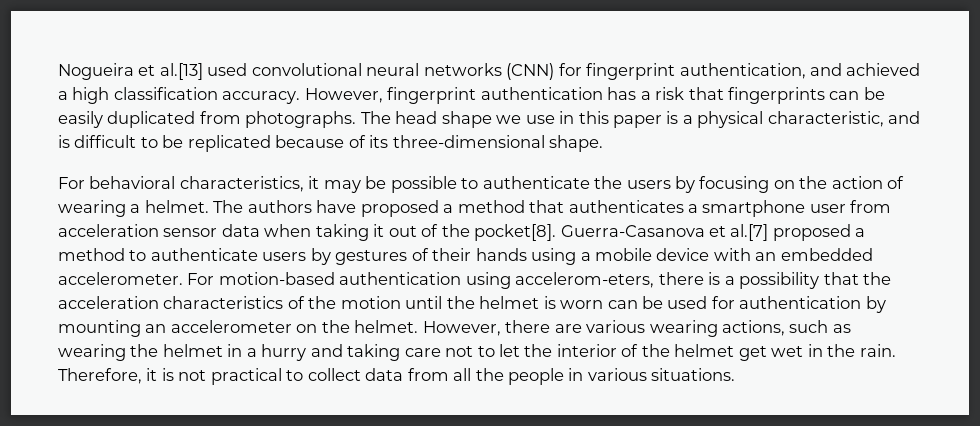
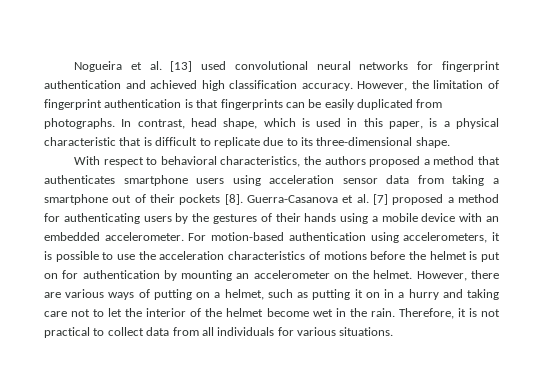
- Nogueira et al.[13] used convolutional neural networks (CNN) for fingerprint authentication, and achieved a high classification accuracy.
+ Nogueira et al. [13] used convolutional neural networks for fingerprint authentication and achieved high classification accuracy.
- However, fingerprint authentication has a risk that fingerprints can be easily duplicated from photographs.
+ However, the limitation of fingerprint authentication is that fingerprints can be easily duplicated from photographs.
- The head shape we use in this paper is a physical characteristic, and is difficult to be replicated because of its three-dimensional shape.
+ In contrast, head shape, which is used in this paper, is a physical characteristic that is difficult to replicate due to its three-dimensional shape.
- For behavioral characteristics, it may be possible to authenticate the users by focusing on the action of wearing a helmet. The authors have proposed a method that authenticates a smartphone user from acceleration sensor data when taking it out of the pocket[8]. Guerra-Casanova et al.[7] proposed a method to authenticate users by gestures of their hands using a mobile device with an embedded accelerometer.
+ With respect to behavioral characteristics, the authors proposed a method that authenticates smartphone users using acceleration sensor data from taking a smartphone out of their pockets [8]. Guerra-Casanova et al. [7] proposed a method for authenticating users by the gestures of their hands using a mobile device with an embedded accelerometer.
- For motion-based authentication using accelerom-eters, there is a possibility that the acceleration characteristics of the motion until the helmet is worn can be used for authentication by mounting an accelerometer on the helmet.
+ For motion-based authentication using accelerometers, it is possible to use the acceleration characteristics of motions before the helmet is put on for authentication by mounting an accelerometer on the helmet.
- However, there are various wearing actions, such as wearing the helmet in a hurry and taking care not to let the interior of the helmet get wet in the rain.
+ However, there are various ways of putting on a helmet, such as putting it on in a hurry and taking care not to let the interior of the helmet become wet in the rain.
- Therefore, it is not practical to collect data from all the people in various situations.
+ Therefore, it is not practical to collect data from all individuals for various situations.

